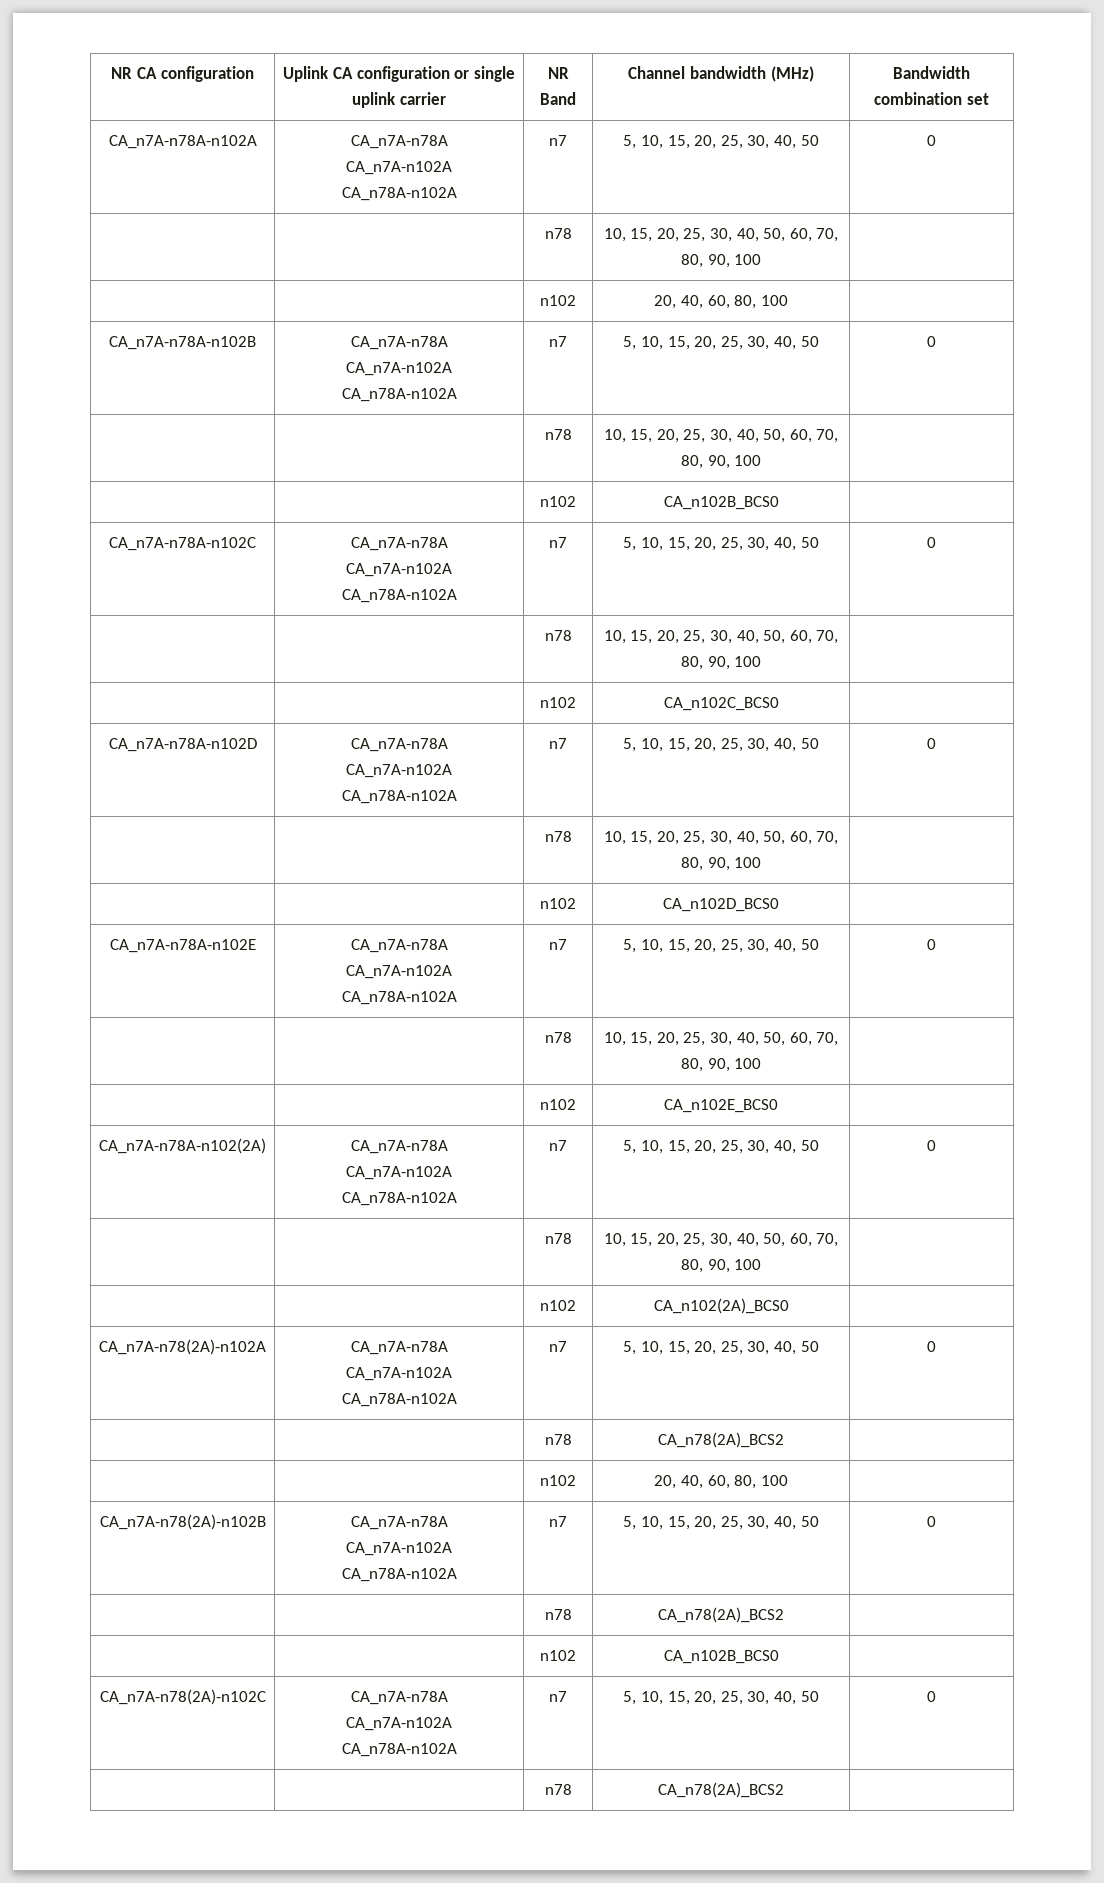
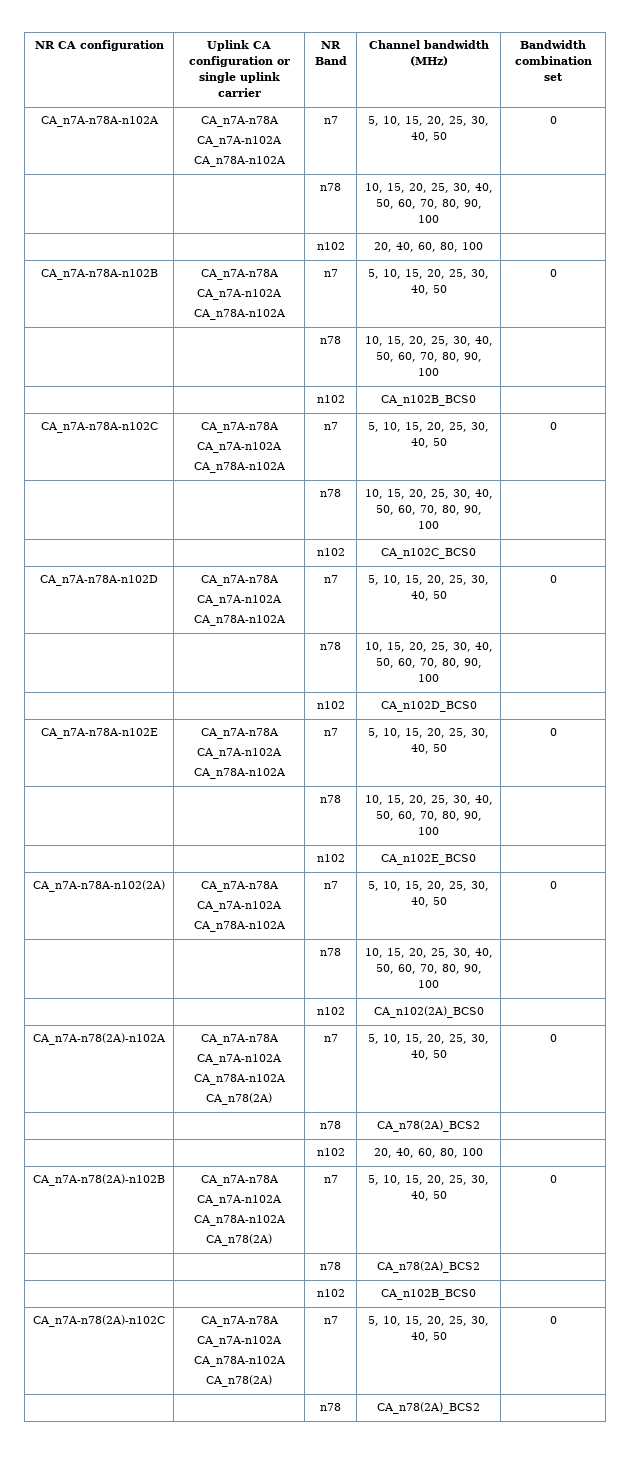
  CA_n7A-n78(2A)-n102A | CA_n7A-n78A
  CA_n7A-n102A
- CA_n78A-n102A | n7 | 5, 10, 15, 20, 25, 30, 40, 50 | 0
+ CA_n78A-n102A
+ CA_n78(2A) | n7 | 5, 10, 15, 20, 25, 30, 40, 50 | 0
  CA_n7A-n78(2A)-n102B | CA_n7A-n78A
  CA_n7A-n102A
- CA_n78A-n102A | n7 | 5, 10, 15, 20, 25, 30, 40, 50 | 0
+ CA_n78A-n102A
+ CA_n78(2A) | n7 | 5, 10, 15, 20, 25, 30, 40, 50 | 0
  CA_n7A-n78(2A)-n102C | CA_n7A-n78A
  CA_n7A-n102A
- CA_n78A-n102A | n7 | 5, 10, 15, 20, 25, 30, 40, 50 | 0
+ CA_n78A-n102A
+ CA_n78(2A) | n7 | 5, 10, 15, 20, 25, 30, 40, 50 | 0

